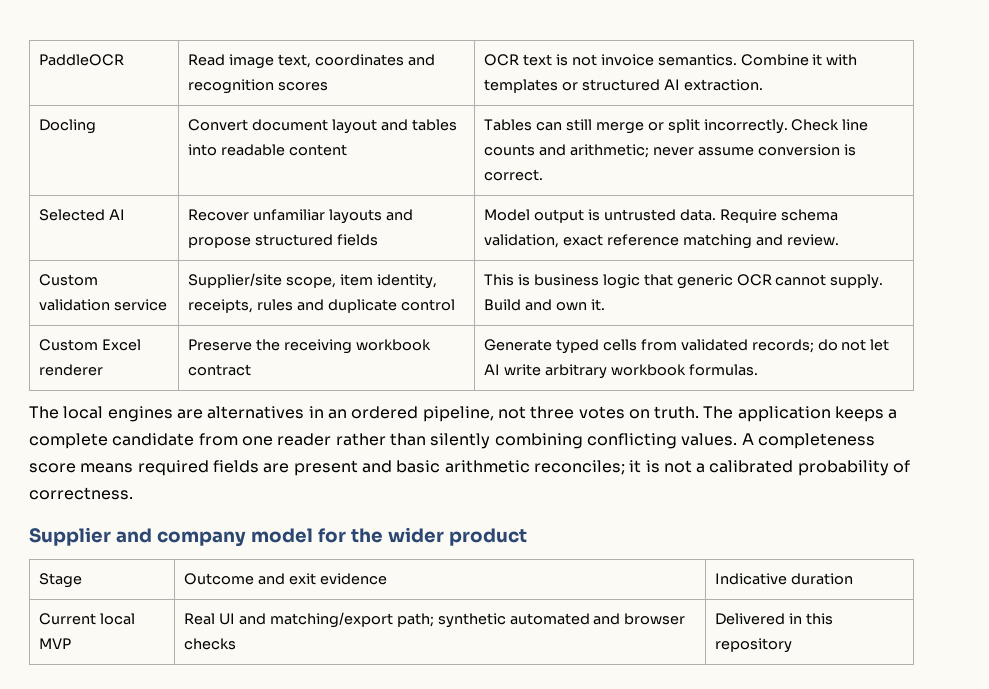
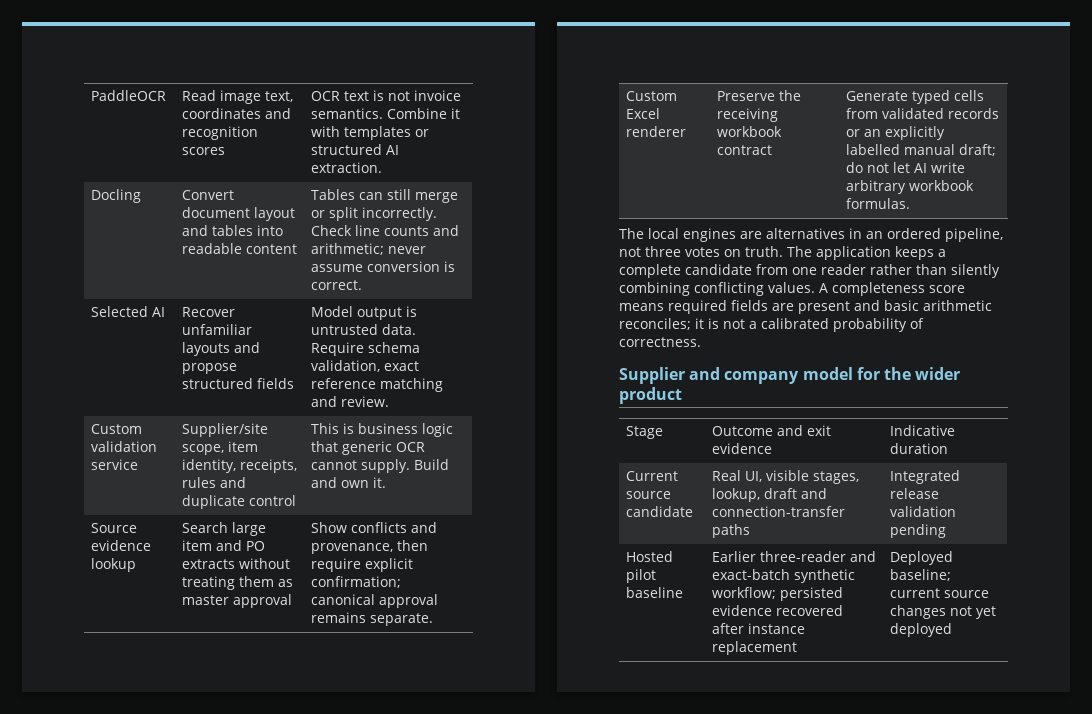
+ Source evidence lookup | Search large item and PO extracts without treating them as master approval | Show conflicts and provenance, then require explicit confirmation; canonical approval remains separate.
- Custom Excel renderer | Preserve the receiving workbook contract | Generate typed cells from validated records; do not let AI write arbitrary workbook formulas.
+ Custom Excel renderer | Preserve the receiving workbook contract | Generate typed cells from validated records or an explicitly labelled manual draft; do not let AI write arbitrary workbook formulas.
- Current local MVP | Real UI and matching/export path; synthetic automated and browser checks | Delivered in this repository
+ Current source candidate | Real UI, visible stages, lookup, draft and connection-transfer paths | Integrated release validation pending
+ Hosted pilot baseline | Earlier three-reader and exact-batch synthetic workflow; persisted evidence recovered after instance replacement | Deployed baseline; current source changes not yet deployed

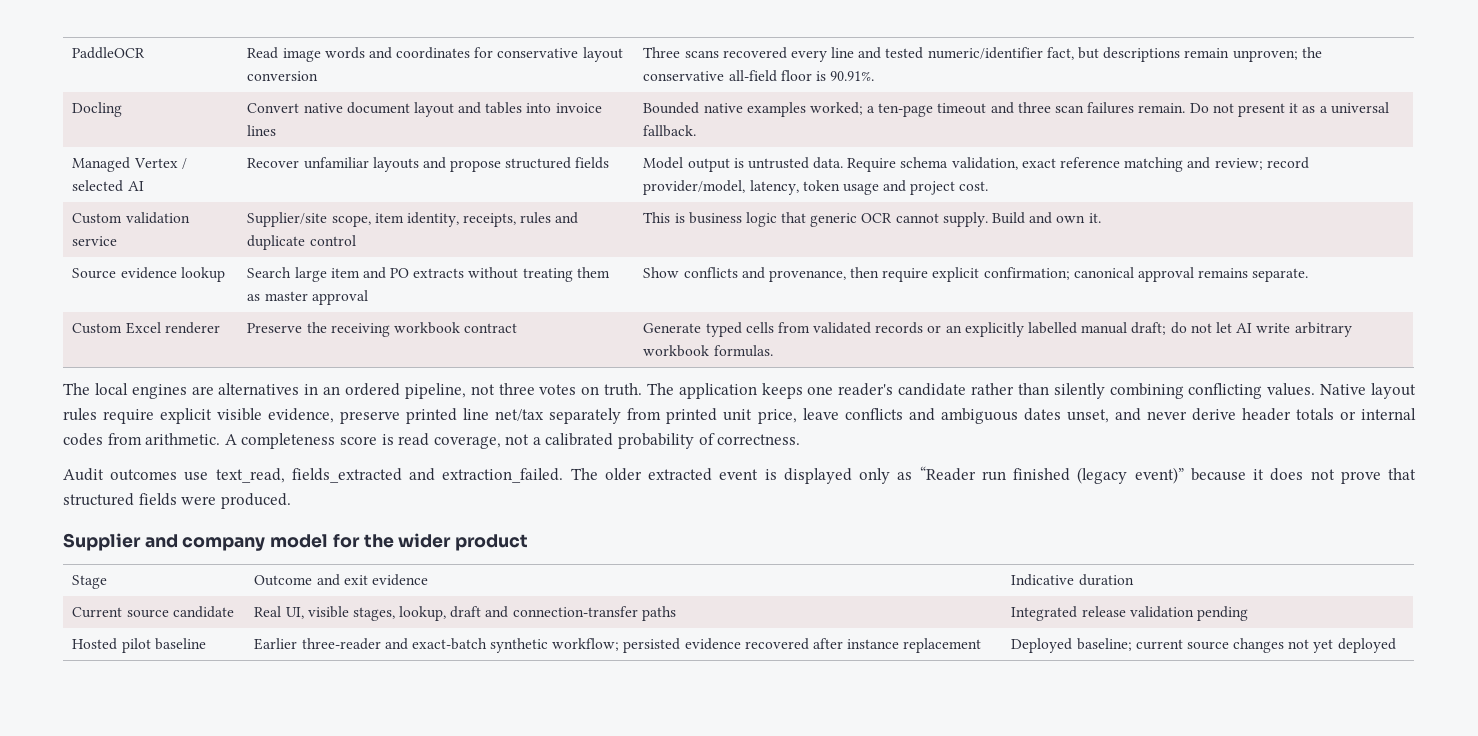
- PaddleOCR | Read image text, coordinates and recognition scores | OCR text is not invoice semantics. Combine it with templates or structured AI extraction.
+ PaddleOCR | Read image words and coordinates for conservative layout conversion | Three scans recovered every line and tested numeric/identifier fact, but descriptions remain unproven; the conservative all-field floor is 90.91%.
- Docling | Convert document layout and tables into readable content | Tables can still merge or split incorrectly. Check line counts and arithmetic; never assume conversion is correct.
- Selected AI | Recover unfamiliar layouts and propose structured fields | Model output is untrusted data. Require schema validation, exact reference matching and review.
+ Docling | Convert native document layout and tables into invoice lines | Bounded native examples worked; a ten-page timeout and three scan failures remain. Do not present it as a universal fallback.
+ Managed Vertex / selected AI | Recover unfamiliar layouts and propose structured fields | Model output is untrusted data. Require schema validation, exact reference matching and review; record provider/model, latency, token usage and project cost.
- The application keeps a complete candidate from one reader rather than silently combining conflicting values.
+ The application keeps one reader's candidate rather than silently combining conflicting values.
- A completeness score means required fields are present and basic arithmetic reconciles; it is not a calibrated probability of correctness.
+ Native layout rules require explicit visible evidence, preserve printed line net/tax separately from printed unit price, leave conflicts and ambiguous dates unset, and never derive header totals or internal codes from arithmetic. A completeness score is read coverage, not a calibrated probability of correctness.
+ Audit outcomes use text_read, fields_extracted and extraction_failed. The older extracted event is displayed only as “Reader run finished (legacy event)” because it does not prove that structured fields were produced.

